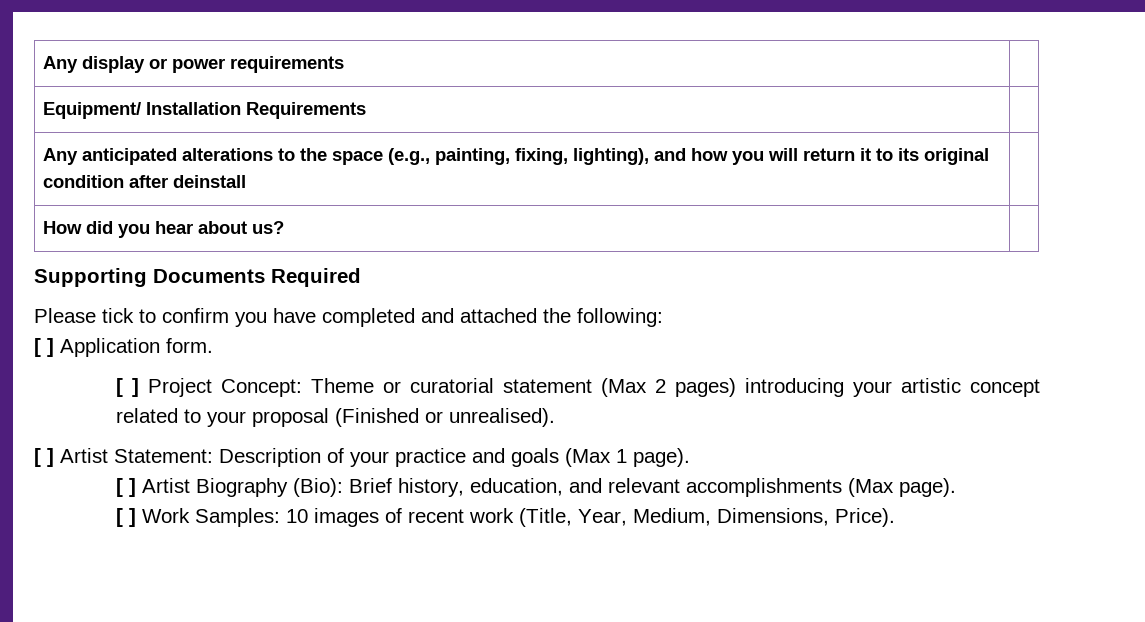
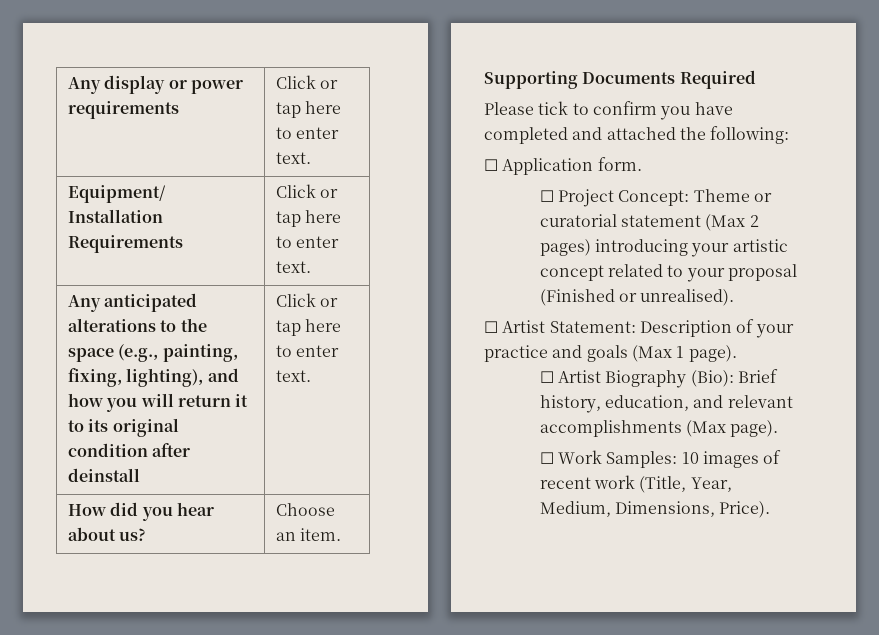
- Any display or power requirements |
- Equipment/ Installation Requirements |
+ Any display or power requirements | Click or tap here to enter text.
+ Equipment/ Installation Requirements | Click or tap here to enter text.
- Any anticipated alterations to the space (e.g., painting, fixing, lighting), and how you will return it to its original condition after deinstall |
+ Any anticipated alterations to the space (e.g., painting, fixing, lighting), and how you will return it to its original condition after deinstall | Click or tap here to enter text.
- How did you hear about us? |
+ How did you hear about us? | Choose an item.
- [ ] Application form.
+ ☐ Application form.
- [ ] Project Concept: Theme or curatorial statement (Max 2 pages) introducing your artistic concept related to your proposal (Finished or unrealised).
+ ☐ Project Concept: Theme or curatorial statement (Max 2 pages) introducing your artistic concept related to your proposal (Finished or unrealised).
- [ ] Artist Statement: Description of your practice and goals (Max 1 page).
+ ☐ Artist Statement: Description of your practice and goals (Max 1 page).
- [ ] Artist Biography (Bio): Brief history, education, and relevant accomplishments (Max page).
+ ☐ Artist Biography (Bio): Brief history, education, and relevant accomplishments (Max page).
- [ ] Work Samples: 10 images of recent work (Title, Year, Medium, Dimensions, Price).
+ ☐ Work Samples: 10 images of recent work (Title, Year, Medium, Dimensions, Price).

